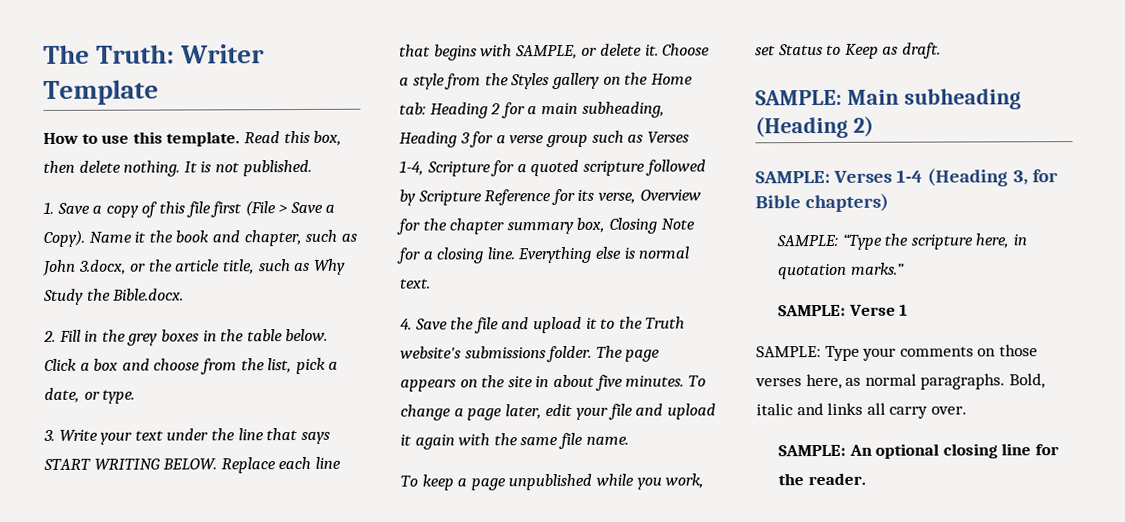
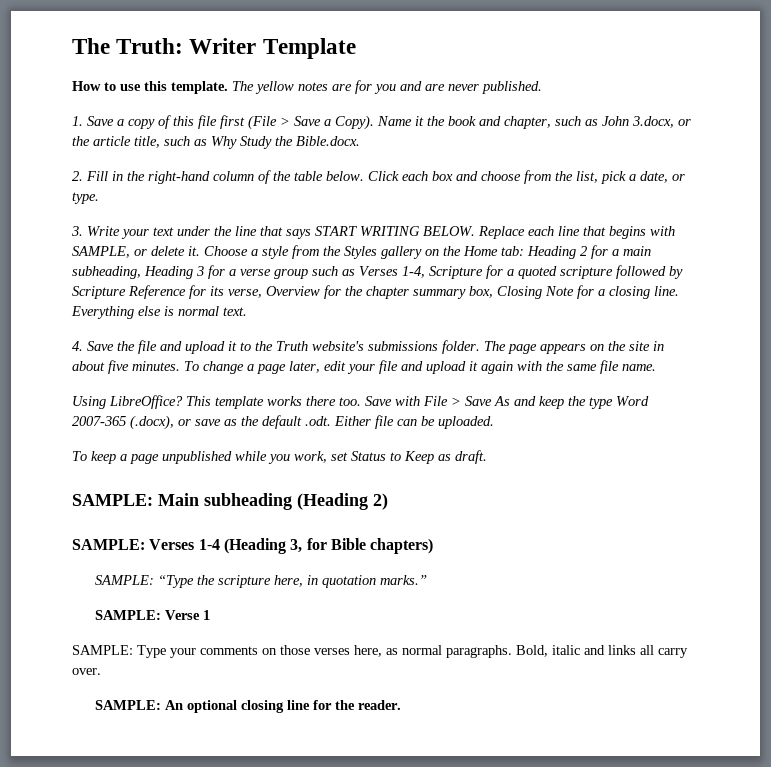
- Read this box, then delete nothing. It is not published.
+ The yellow notes are for you and are never published.
- 2. Fill in the grey boxes in the table below.
+ 2. Fill in the right-hand column of the table below.
- Click a box and choose from the list, pick a date, or type.
+ Click each box and choose from the list, pick a date, or type.
+ Using LibreOffice? This template works there too. Save with File > Save As and keep the type Word 2007-365 (.docx), or save as the default .odt. Either file can be uploaded.

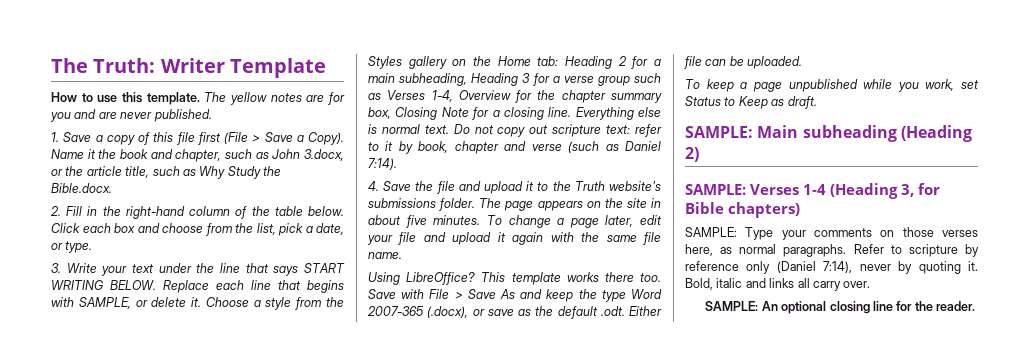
- Choose a style from the Styles gallery on the Home tab: Heading 2 for a main subheading, Heading 3 for a verse group such as Verses 1-4, Scripture for a quoted scripture followed by Scripture Reference for its verse, Overview for the chapter summary box, Closing Note for a closing line.
+ Choose a style from the Styles gallery on the Home tab: Heading 2 for a main subheading, Heading 3 for a verse group such as Verses 1-4, Overview for the chapter summary box, Closing Note for a closing line.
+ Do not copy out scripture text: refer to it by book, chapter and verse (such as Daniel 7:14).
- SAMPLE: “Type the scripture here, in quotation marks.”
- SAMPLE: Verse 1
+ Refer to scripture by reference only (Daniel 7:14), never by quoting it.

